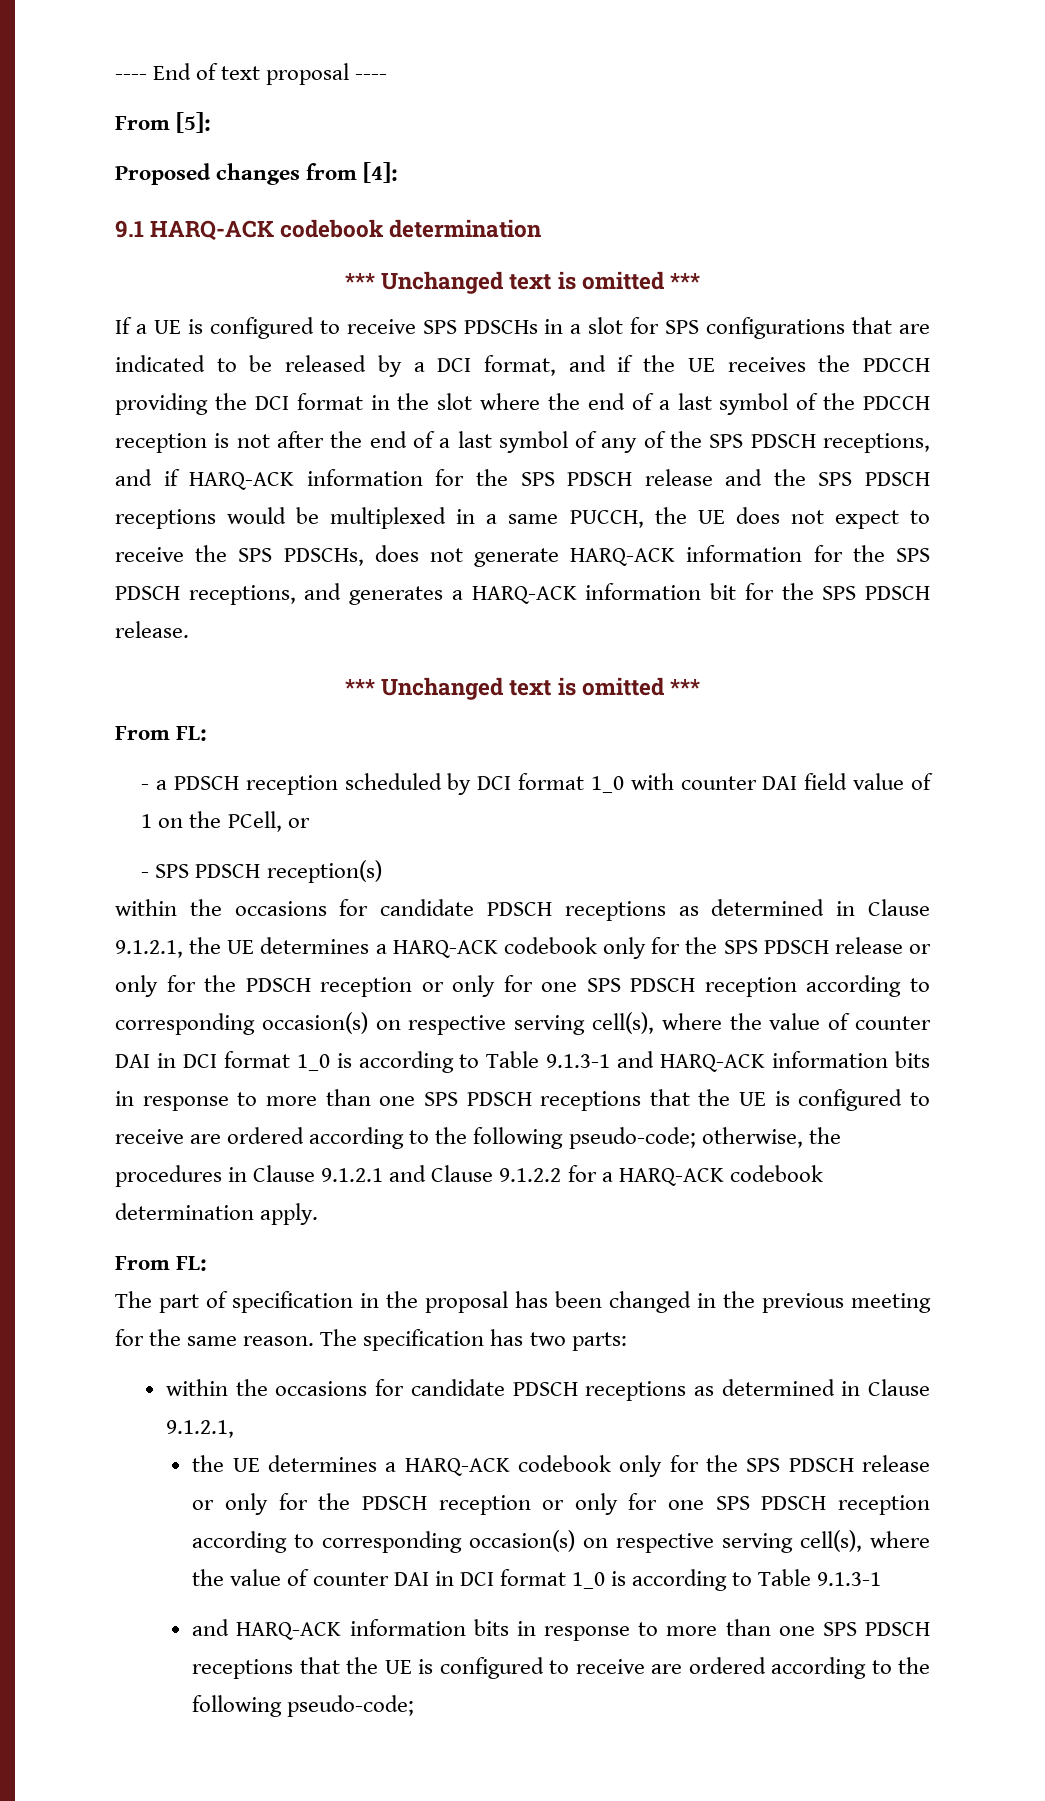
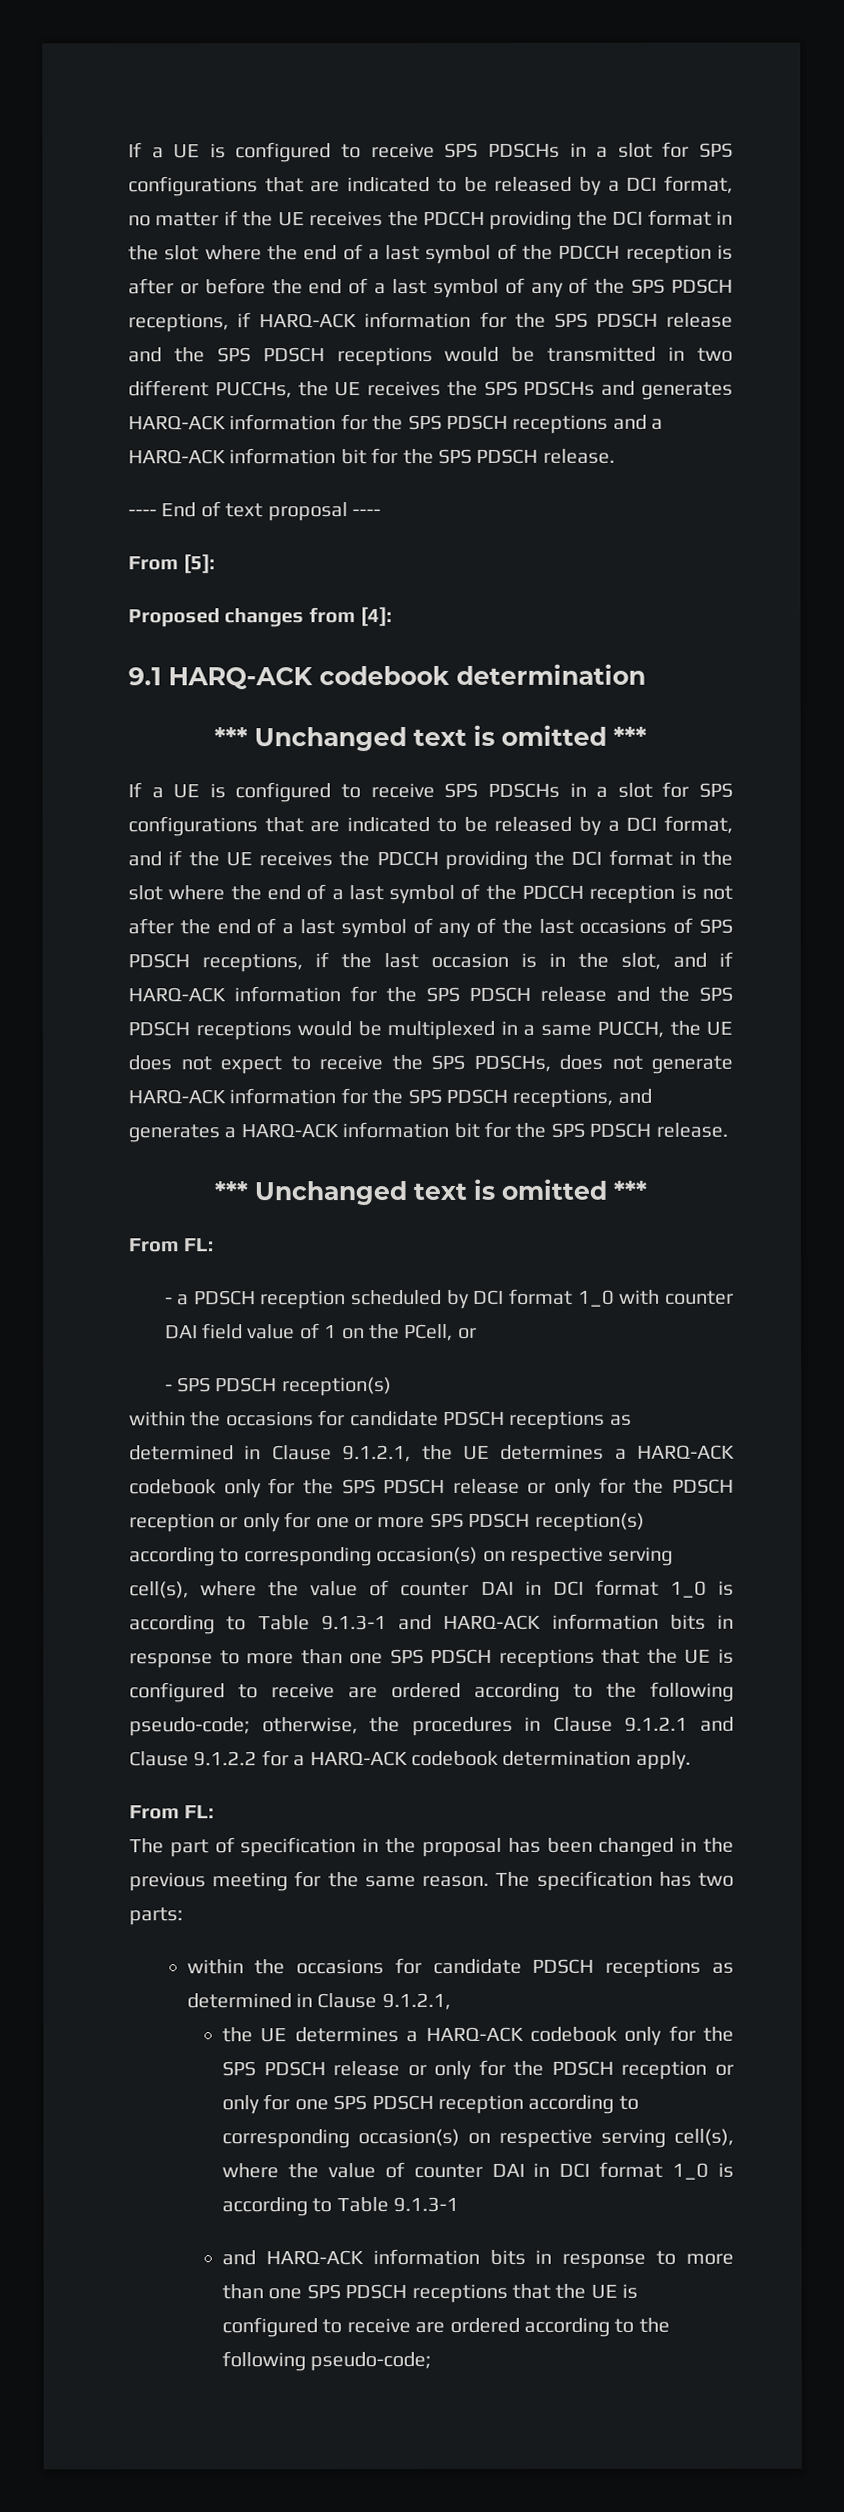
+ If a UE is configured to receive SPS PDSCHs in a slot for SPS configurations that are indicated to be released by a DCI format, no matter if the UE receives the PDCCH providing the DCI format in the slot where the end of a last symbol of the PDCCH reception is after or before the end of a last symbol of any of the SPS PDSCH receptions, if HARQ-ACK information for the SPS PDSCH release and the SPS PDSCH receptions would be transmitted in two different PUCCHs, the UE receives the SPS PDSCHs and generates HARQ-ACK information for the SPS PDSCH receptions and a HARQ-ACK information bit for the SPS PDSCH release.
- If a UE is configured to receive SPS PDSCHs in a slot for SPS configurations that are indicated to be released by a DCI format, and if the UE receives the PDCCH providing the DCI format in the slot where the end of a last symbol of the PDCCH reception is not after the end of a last symbol of any of the SPS PDSCH receptions, and if HARQ-ACK information for the SPS PDSCH release and the SPS PDSCH receptions would be multiplexed in a same PUCCH, the UE does not expect to receive the SPS PDSCHs, does not generate HARQ-ACK information for the SPS PDSCH receptions, and generates a HARQ-ACK information bit for the SPS PDSCH release.
+ If a UE is configured to receive SPS PDSCHs in a slot for SPS configurations that are indicated to be released by a DCI format, and if the UE receives the PDCCH providing the DCI format in the slot where the end of a last symbol of the PDCCH reception is not after the end of a last symbol of any of the last occasions of SPS PDSCH receptions, if the last occasion is in the slot, and if HARQ-ACK information for the SPS PDSCH release and the SPS PDSCH receptions would be multiplexed in a same PUCCH, the UE does not expect to receive the SPS PDSCHs, does not generate HARQ-ACK information for the SPS PDSCH receptions, and generates a HARQ-ACK information bit for the SPS PDSCH release.
- within the occasions for candidate PDSCH receptions as determined in Clause 9.1.2.1, the UE determines a HARQ-ACK codebook only for the SPS PDSCH release or only for the PDSCH reception or only for one SPS PDSCH reception according to corresponding occasion(s) on respective serving cell(s), where the value of counter DAI in DCI format 1_0 is according to Table 9.1.3-1 and HARQ-ACK information bits in response to more than one SPS PDSCH receptions that the UE is configured to receive are ordered according to the following pseudo-code;
+ within the occasions for candidate PDSCH receptions as determined in Clause 9.1.2.1, the UE determines a HARQ-ACK codebook only for the SPS PDSCH release or only for the PDSCH reception or only for one or more SPS PDSCH reception(s) according to corresponding occasion(s) on respective serving cell(s), where the value of counter DAI in DCI format 1_0 is according to Table 9.1.3-1 and HARQ-ACK information bits in response to more than one SPS PDSCH receptions that the UE is configured to receive are ordered according to the following pseudo-code;

